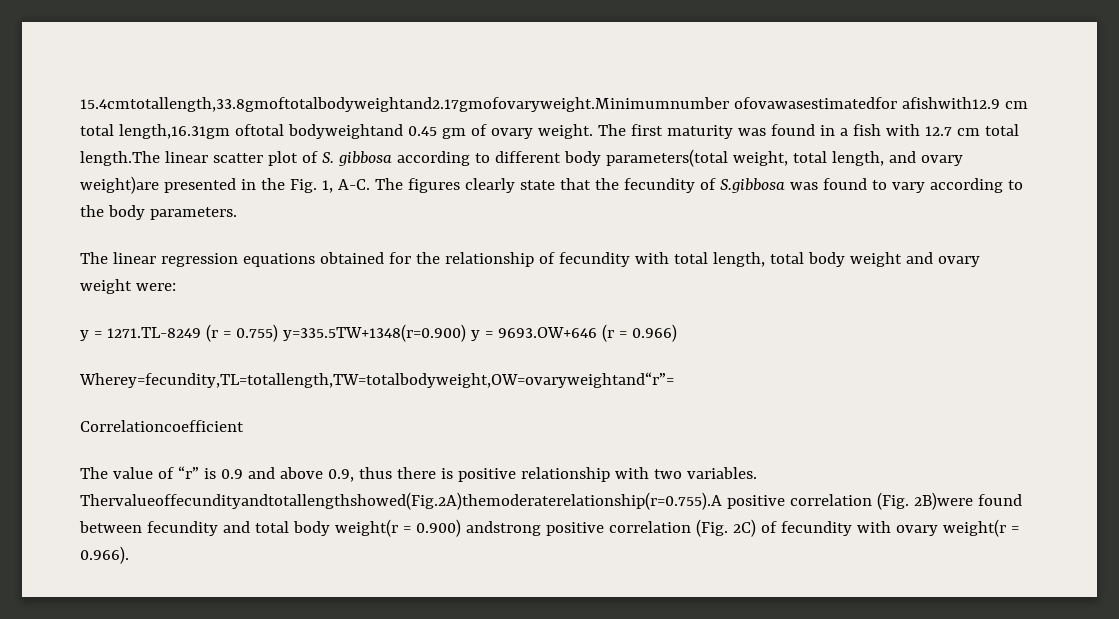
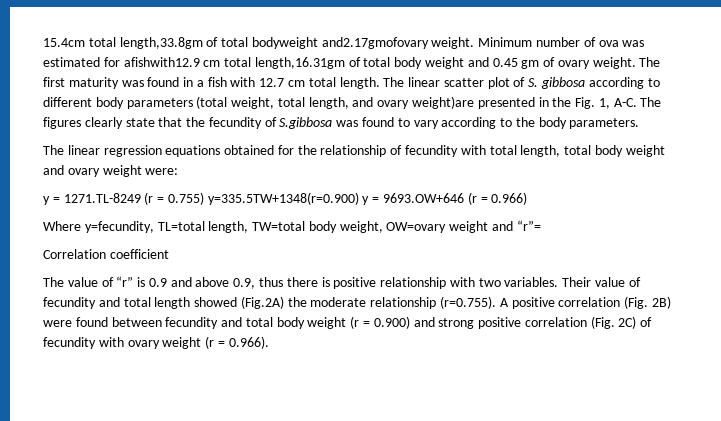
- 15.4cmtotallength,33.8gmoftotalbodyweightand2.17gmofovaryweight.Minimumnumber ofovawasestimatedfor afishwith12.9 cm total length,16.31gm oftotal bodyweightand 0.45 gm of ovary weight.
+ 15.4cm total length,33.8gm of total bodyweight and2.17gmofovary weight. Minimum number of ova was estimated for afishwith12.9 cm total length,16.31gm of total body weight and 0.45 gm of ovary weight.
- The first maturity was found in a fish with 12.7 cm total length.The linear scatter plot of S. gibbosa according to different body parameters(total weight, total length, and ovary weight)are presented in the Fig. 1, A-C. The figures clearly state that the fecundity of S.gibbosa was found to vary according to the body parameters.
+ The first maturity was found in a fish with 12.7 cm total length. The linear scatter plot of S. gibbosa according to different body parameters (total weight, total length, and ovary weight)are presented in the Fig. 1, A-C. The figures clearly state that the fecundity of S.gibbosa was found to vary according to the body parameters.
- Wherey=fecundity,TL=totallength,TW=totalbodyweight,OW=ovaryweightand“r”=
- Correlationcoefficient
+ Where y=fecundity, TL=total length, TW=total body weight, OW=ovary weight and “r”=
+ Correlation coefficient
- Thervalueoffecundityandtotallengthshowed(Fig.2A)themoderaterelationship(r=0.755).A positive correlation (Fig. 2B)were found between fecundity and total body weight(r = 0.900) andstrong positive correlation (Fig. 2C) of fecundity with ovary weight(r = 0.966).
+ Their value of fecundity and total length showed (Fig.2A) the moderate relationship (r=0.755). A positive correlation (Fig. 2B) were found between fecundity and total body weight (r = 0.900) and strong positive correlation (Fig. 2C) of fecundity with ovary weight (r = 0.966).

